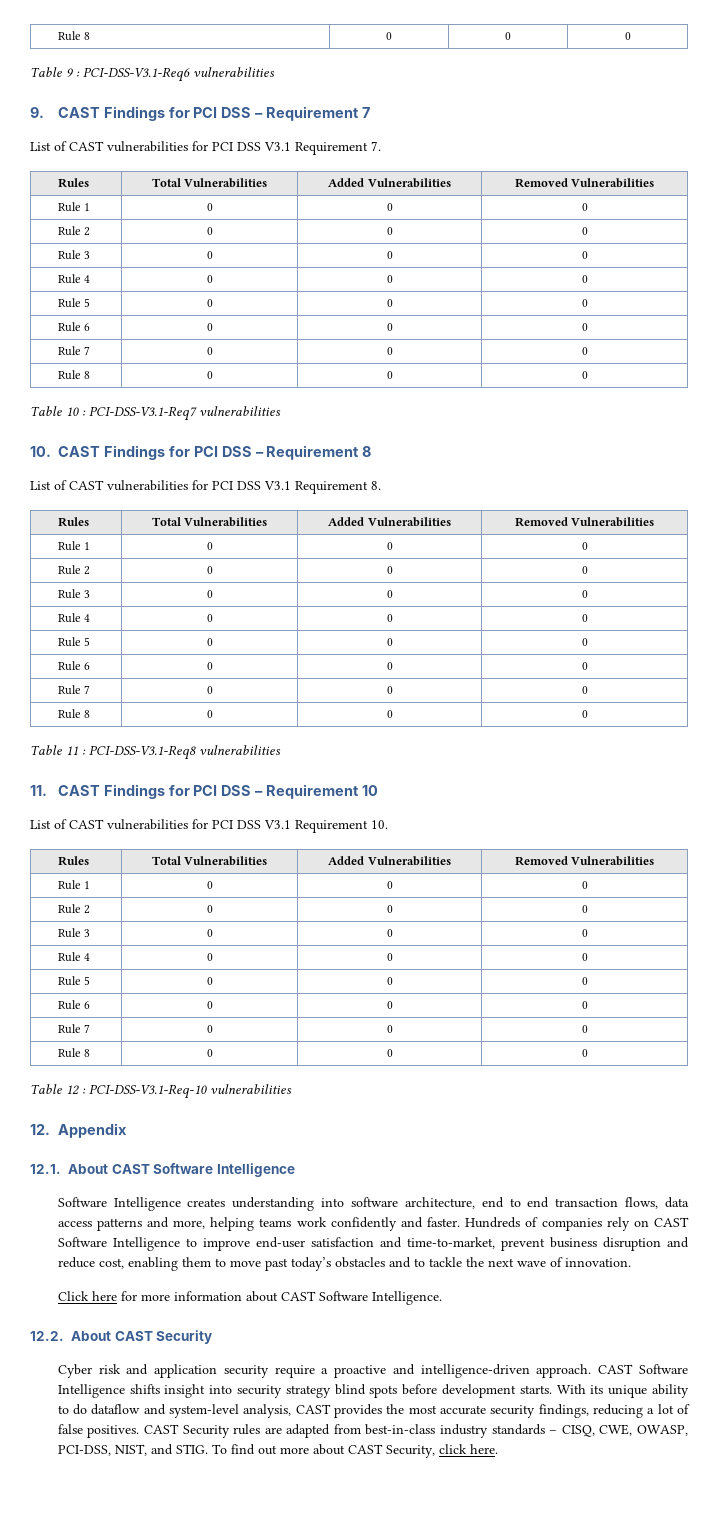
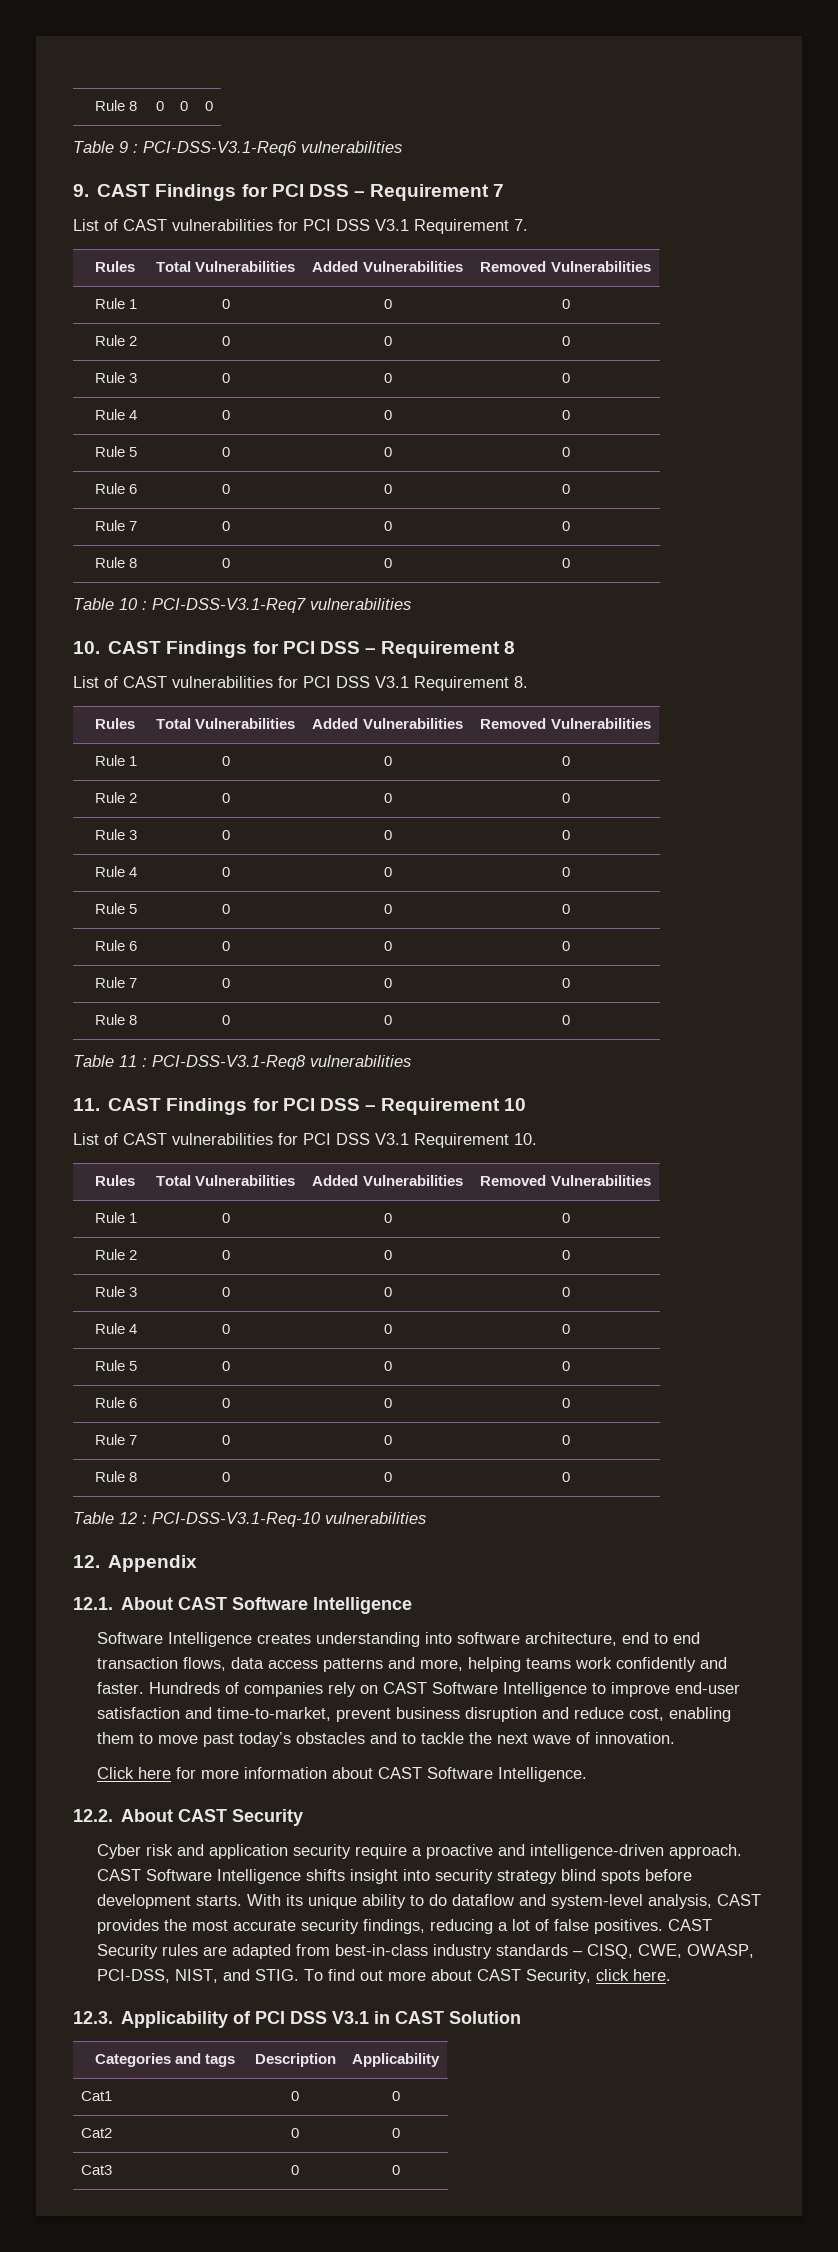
+ 12.3. Applicability of PCI DSS V3.1 in CAST Solution
+ Categories and tags | Description | Applicability
+ Cat1 | 0 | 0
+ Cat2 | 0 | 0
+ Cat3 | 0 | 0

